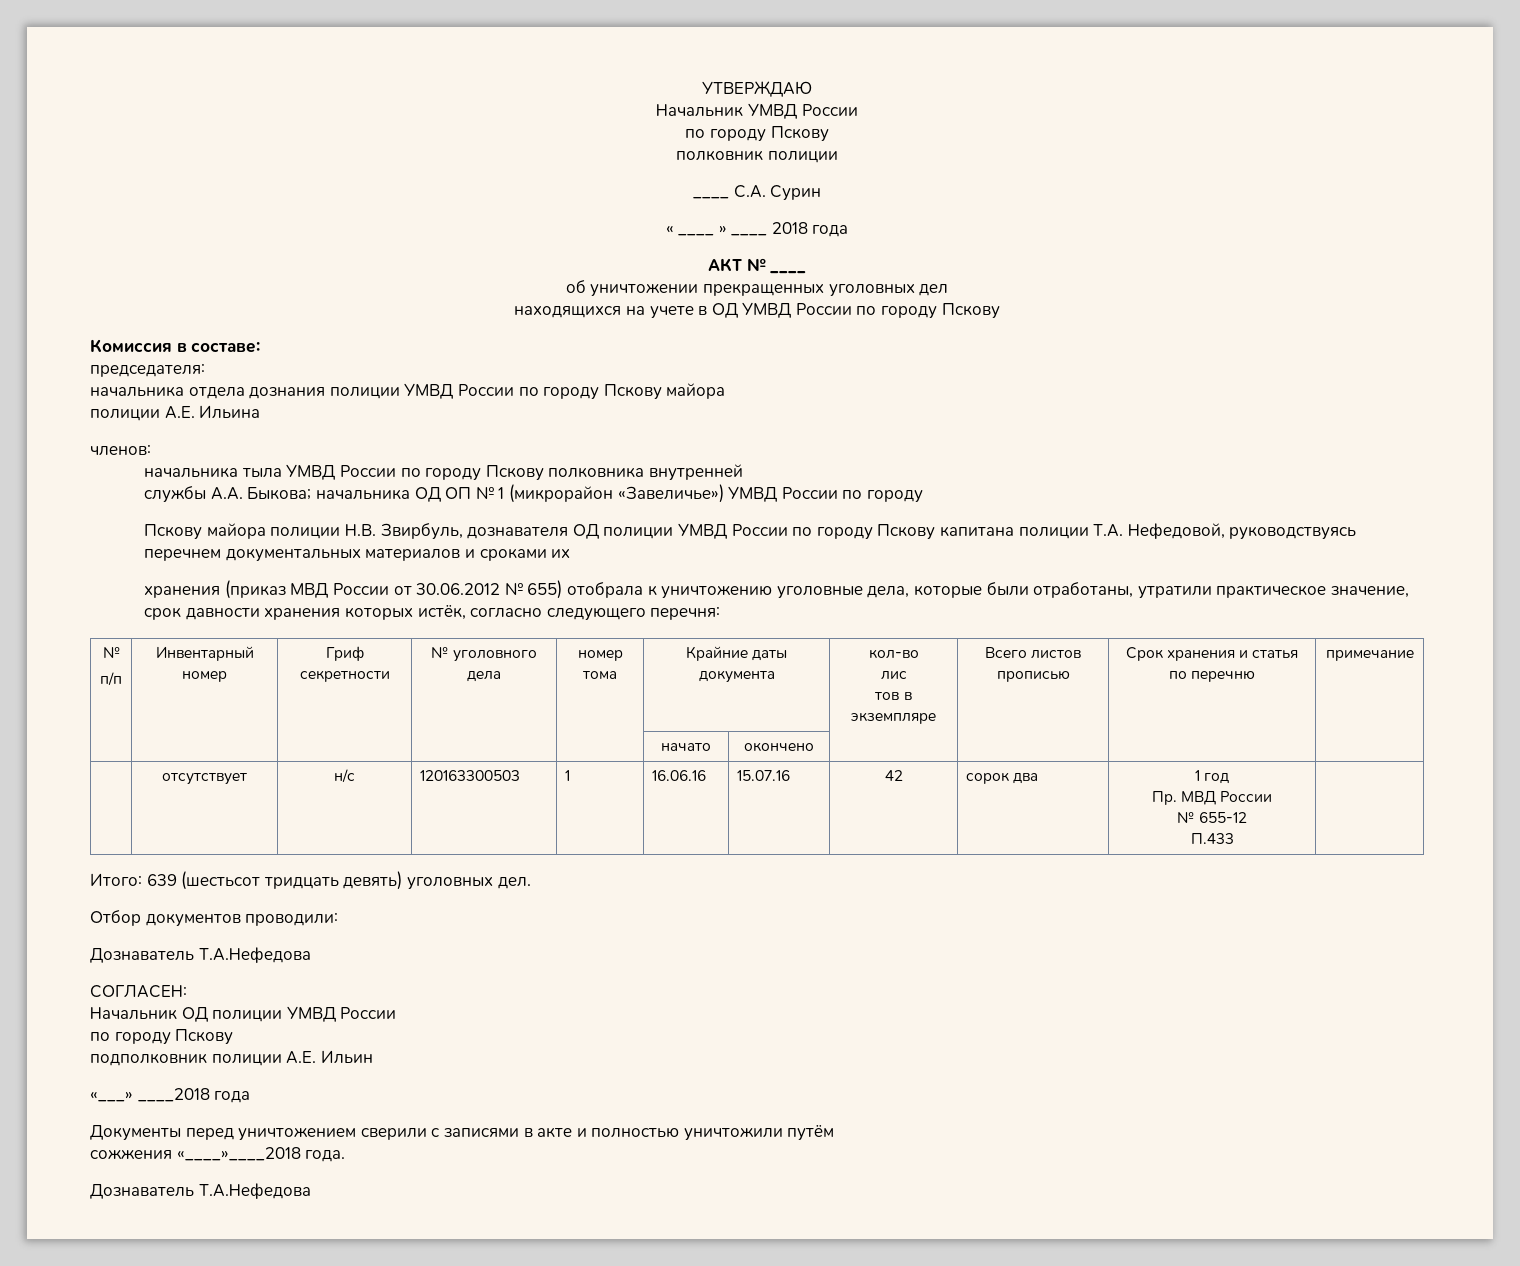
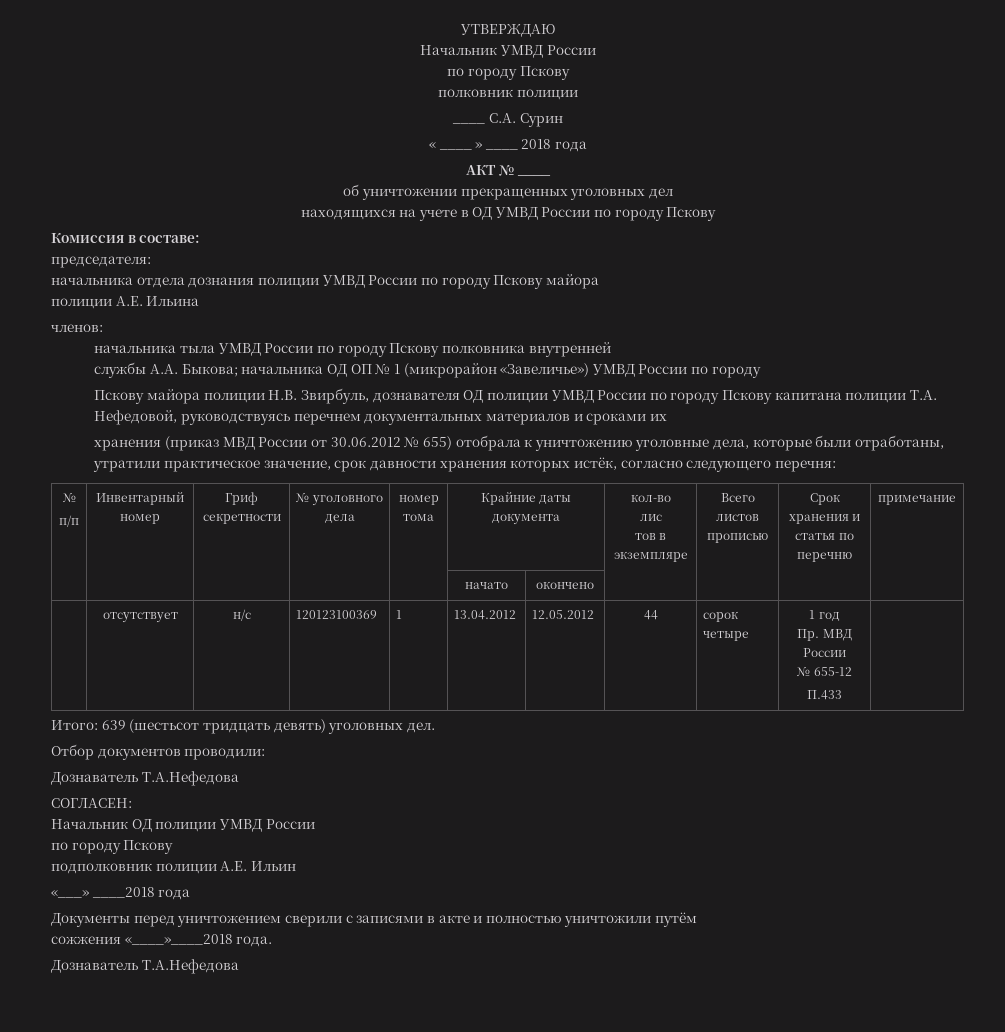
- | отсутствует | н/с | 120163300503 | 1 | 16.06.16 | 15.07.16 | 42 | сорок два | 1 год
+ | отсутствует | н/с | 120123100369 | 1 | 13.04.2012 | 12.05.2012 | 44 | сорок четыре | 1 год

